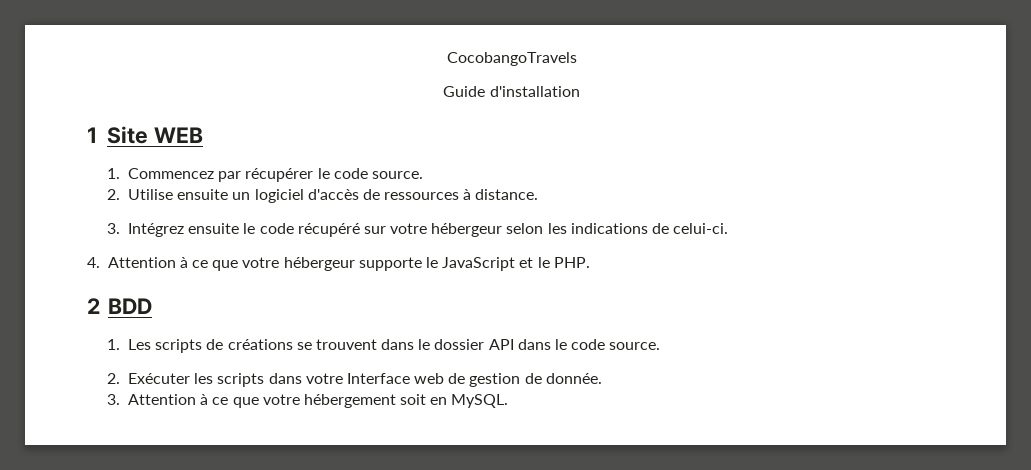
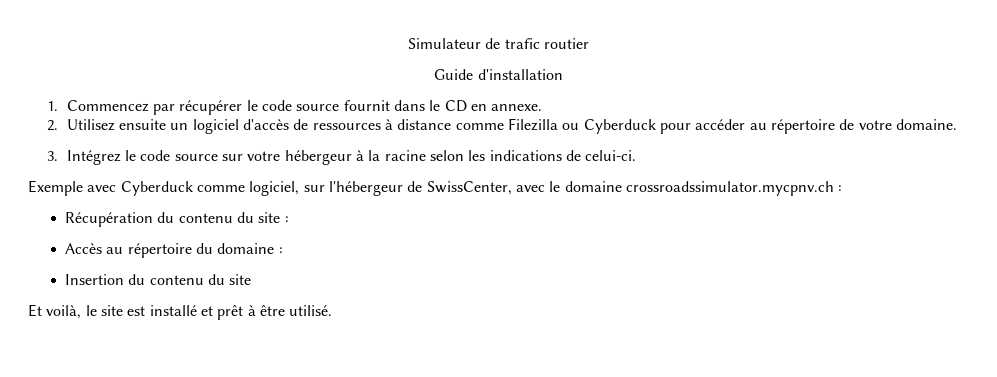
- CocobangoTravels
+ Simulateur de trafic routier
- 1 Site WEB
- 1. Commencez par récupérer le code source.
- 2. Utilise ensuite un logiciel d'accès de ressources à distance.
+ 1. Commencez par récupérer le code source fournit dans le CD en annexe.
+ 2. Utilisez ensuite un logiciel d'accès de ressources à distance comme Filezilla ou Cyberduck pour accéder au répertoire de votre domaine.
- 3. Intégrez ensuite le code récupéré sur votre hébergeur selon les indications de celui-ci.
+ 3. Intégrez le code source sur votre hébergeur à la racine selon les indications de celui-ci.
- 4. Attention à ce que votre hébergeur supporte le JavaScript et le PHP.
- 2 BDD
- 1. Les scripts de créations se trouvent dans le dossier API dans le code source.
- 2. Exécuter les scripts dans votre Interface web de gestion de donnée.
- 3. Attention à ce que votre hébergement soit en MySQL.
+ Exemple avec Cyberduck comme logiciel, sur l'hébergeur de SwissCenter, avec le domaine crossroadssimulator.mycpnv.ch :
+ Récupération du contenu du site :
+ Accès au répertoire du domaine :
+ Insertion du contenu du site
+ Et voilà, le site est installé et prêt à être utilisé.

